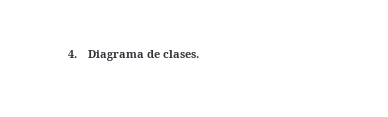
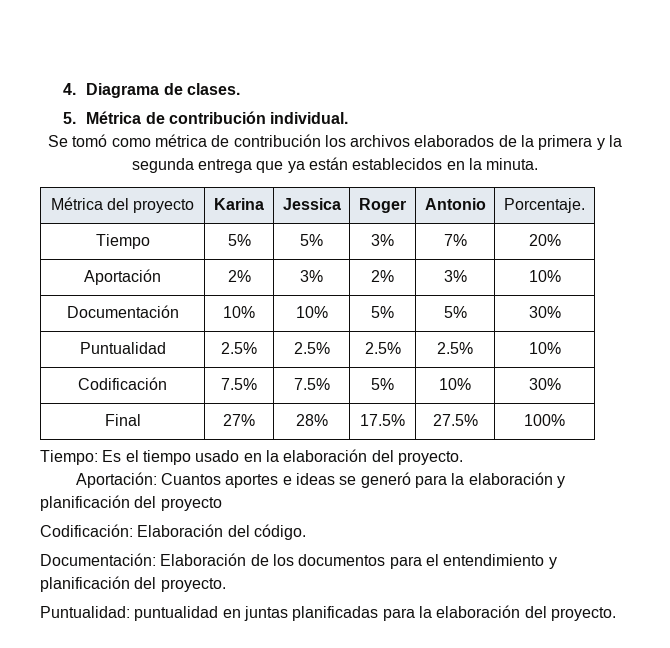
+ 5. Métrica de contribución individual.
+ Se tomó como métrica de contribución los archivos elaborados de la primera y la segunda entrega que ya están establecidos en la minuta.
+ Métrica del proyecto | Karina | Jessica | Roger | Antonio | Porcentaje.
+ Tiempo | 5% | 5% | 3% | 7% | 20%
+ Aportación | 2% | 3% | 2% | 3% | 10%
+ Documentación | 10% | 10% | 5% | 5% | 30%
+ Puntualidad | 2.5% | 2.5% | 2.5% | 2.5% | 10%
+ Codificación | 7.5% | 7.5% | 5% | 10% | 30%
+ Final | 27% | 28% | 17.5% | 27.5% | 100%
+ Tiempo: Es el tiempo usado en la elaboración del proyecto.
+ Aportación: Cuantos aportes e ideas se generó para la elaboración y planificación del proyecto
+ Codificación: Elaboración del código.
+ Documentación: Elaboración de los documentos para el entendimiento y planificación del proyecto.
+ Puntualidad: puntualidad en juntas planificadas para la elaboración del proyecto.

